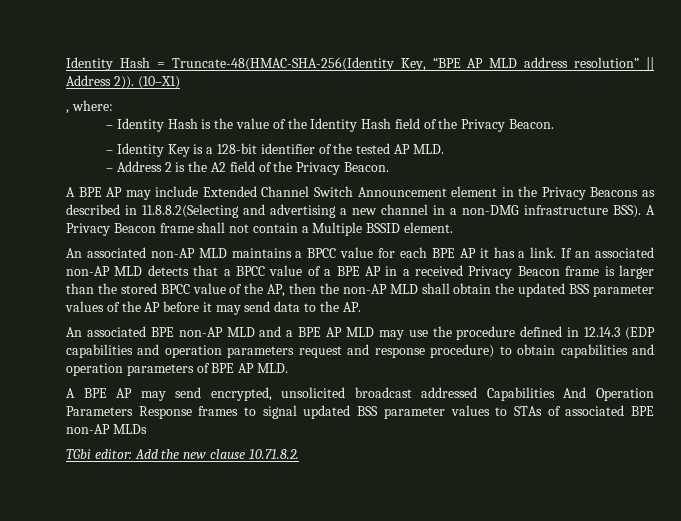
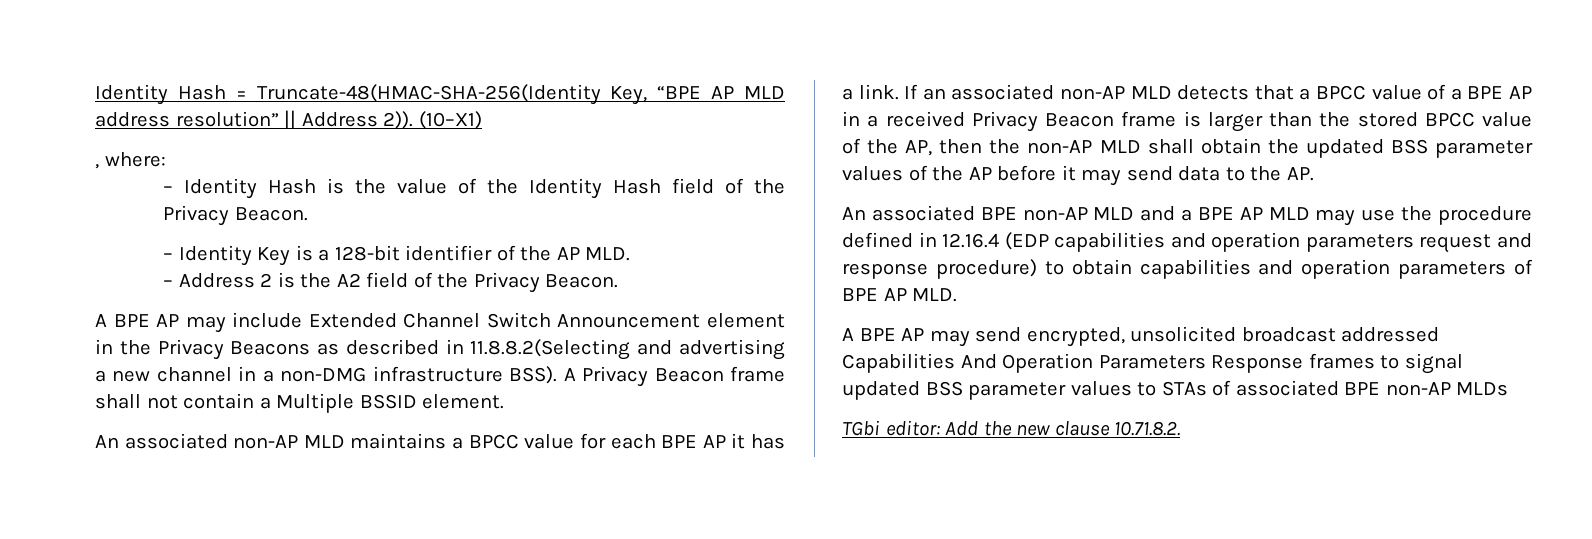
- – Identity Key is a 128-bit identifier of the tested AP MLD.
+ – Identity Key is a 128-bit identifier of the AP MLD.
- An associated BPE non-AP MLD and a BPE AP MLD may use the procedure defined in 12.14.3 (EDP capabilities and operation parameters request and response procedure) to obtain capabilities and operation parameters of BPE AP MLD.
+ An associated BPE non-AP MLD and a BPE AP MLD may use the procedure defined in 12.16.4 (EDP capabilities and operation parameters request and response procedure) to obtain capabilities and operation parameters of BPE AP MLD.

